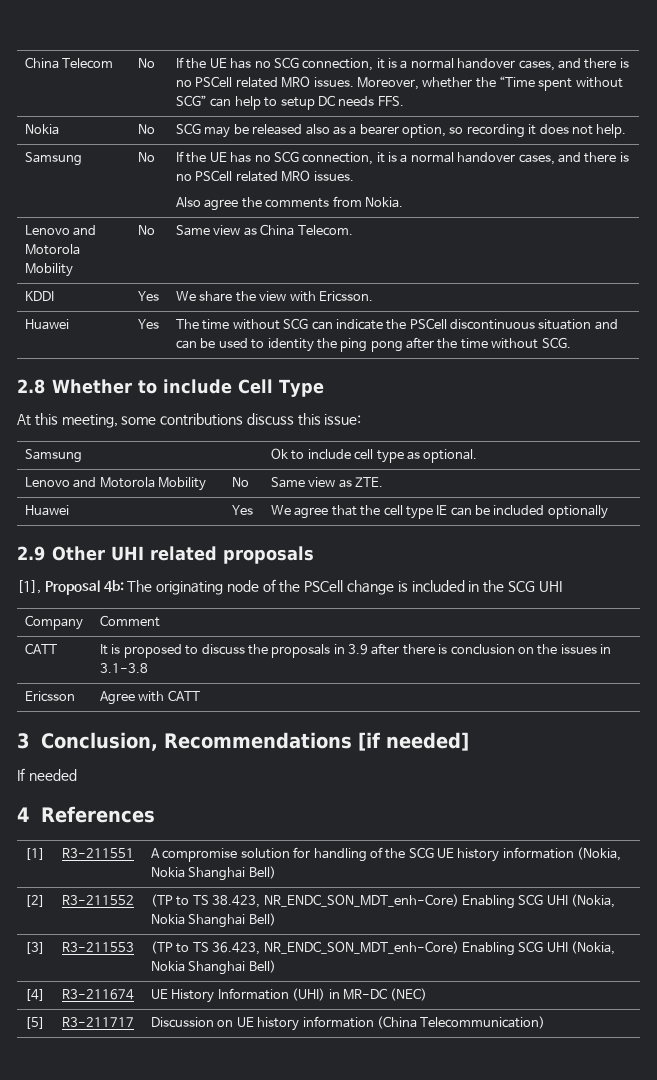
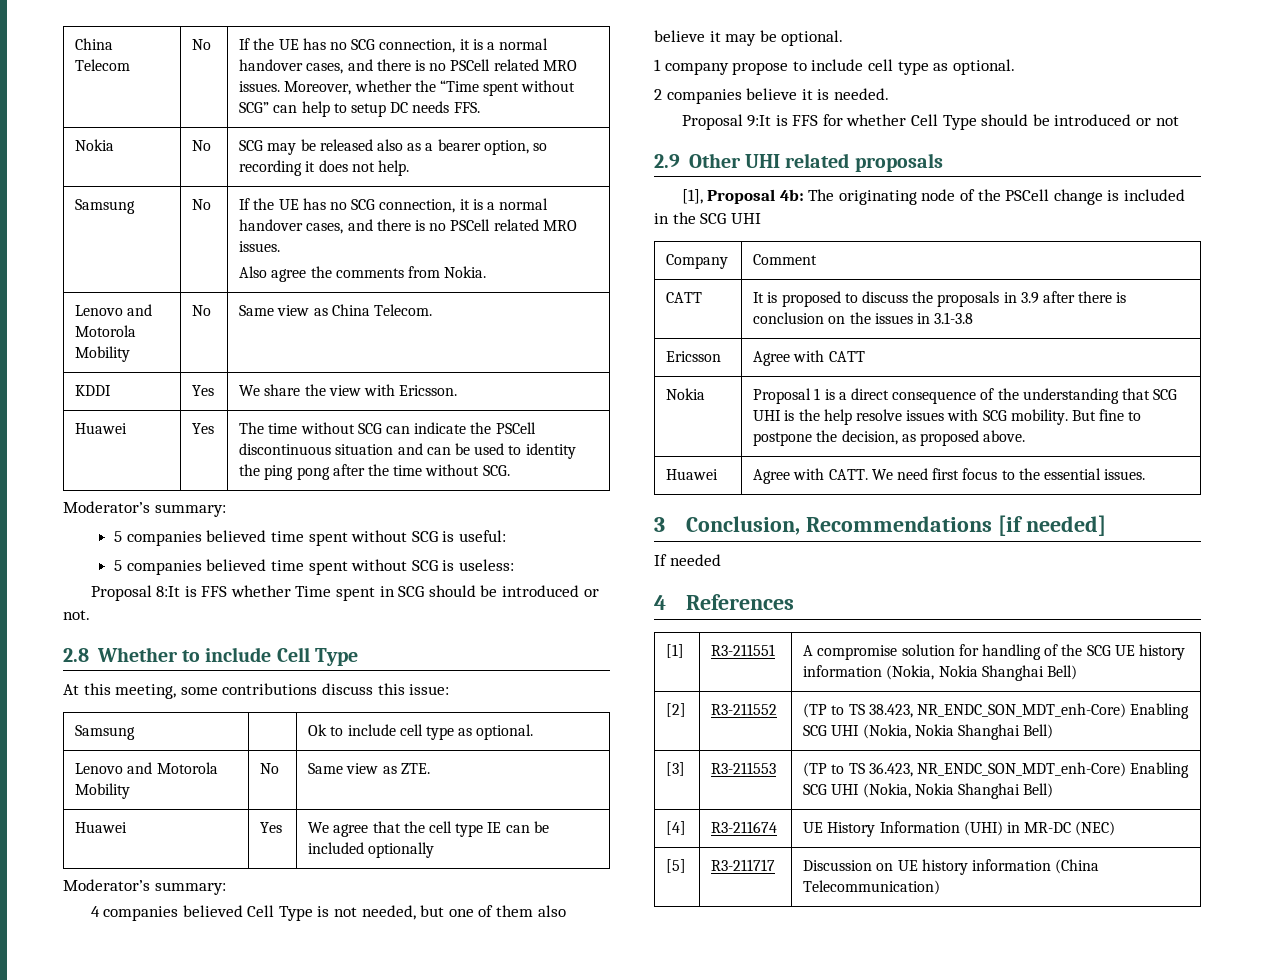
  Huawei | Yes | The time without SCG can indicate the PSCell discontinuous situation and can be used to identity the ping pong after the time without SCG.
+ Moderator’s summary:
+ 5 companies believed time spent without SCG is useful:
+ 5 companies believed time spent without SCG is useless:
+ Proposal 8:It is FFS whether Time spent in SCG should be introduced or not.
  Huawei | Yes | We agree that the cell type IE can be included optionally
+ Moderator’s summary:
+ 4 companies believed Cell Type is not needed, but one of them also believe it may be optional.
+ 1 company propose to include cell type as optional.
+ 2 companies believe it is needed.
+ Proposal 9:It is FFS for whether Cell Type should be introduced or not
+ Nokia | Proposal 1 is a direct consequence of the understanding that SCG UHI is the help resolve issues with SCG mobility. But fine to postpone the decision, as proposed above.
+ Huawei | Agree with CATT. We need first focus to the essential issues.

